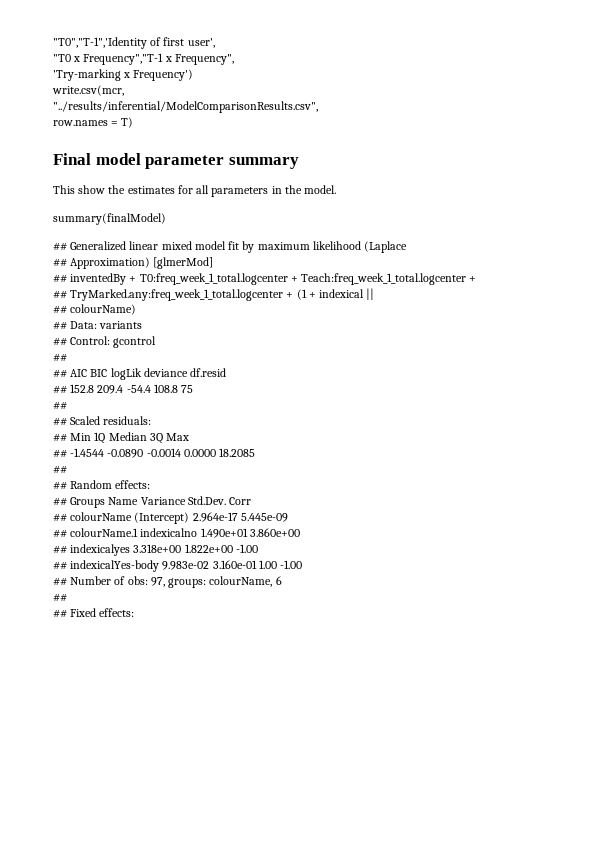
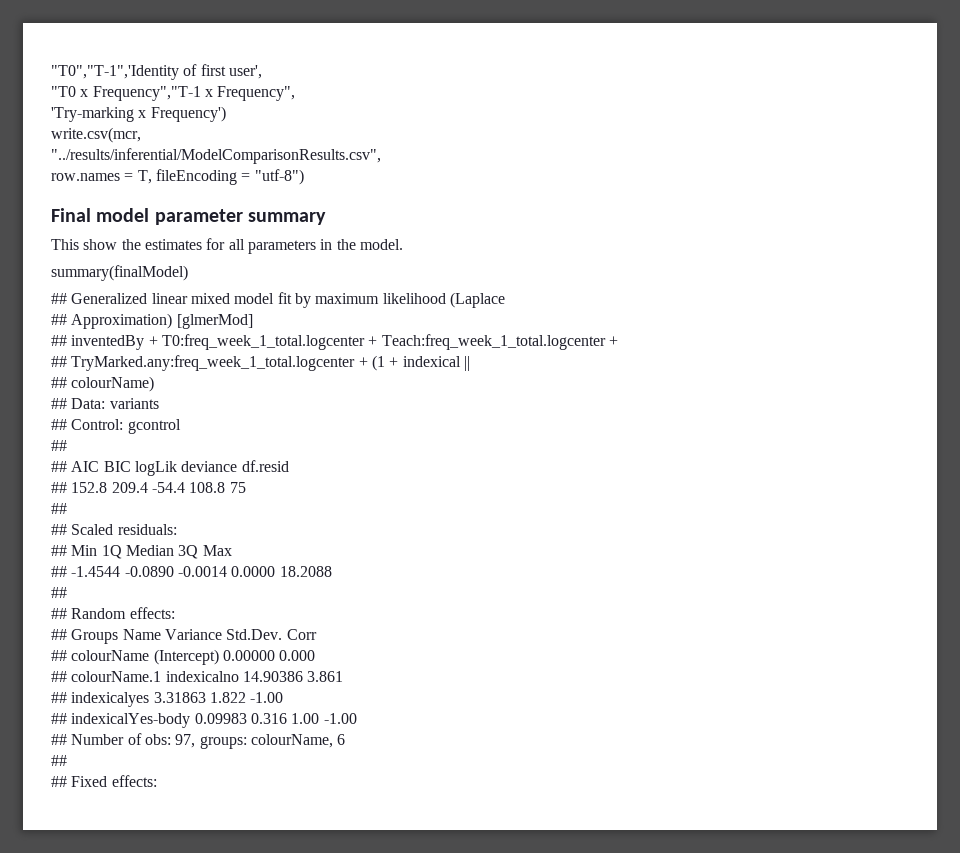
- row.names = T)
+ row.names = T, fileEncoding = "utf-8")
- ## -1.4544 -0.0890 -0.0014 0.0000 18.2085
+ ## -1.4544 -0.0890 -0.0014 0.0000 18.2088
- ## colourName (Intercept) 2.964e-17 5.445e-09
+ ## colourName (Intercept) 0.00000 0.000
- ## colourName.1 indexicalno 1.490e+01 3.860e+00
+ ## colourName.1 indexicalno 14.90386 3.861
- ## indexicalyes 3.318e+00 1.822e+00 -1.00
+ ## indexicalyes 3.31863 1.822 -1.00
- ## indexicalYes-body 9.983e-02 3.160e-01 1.00 -1.00
+ ## indexicalYes-body 0.09983 0.316 1.00 -1.00

